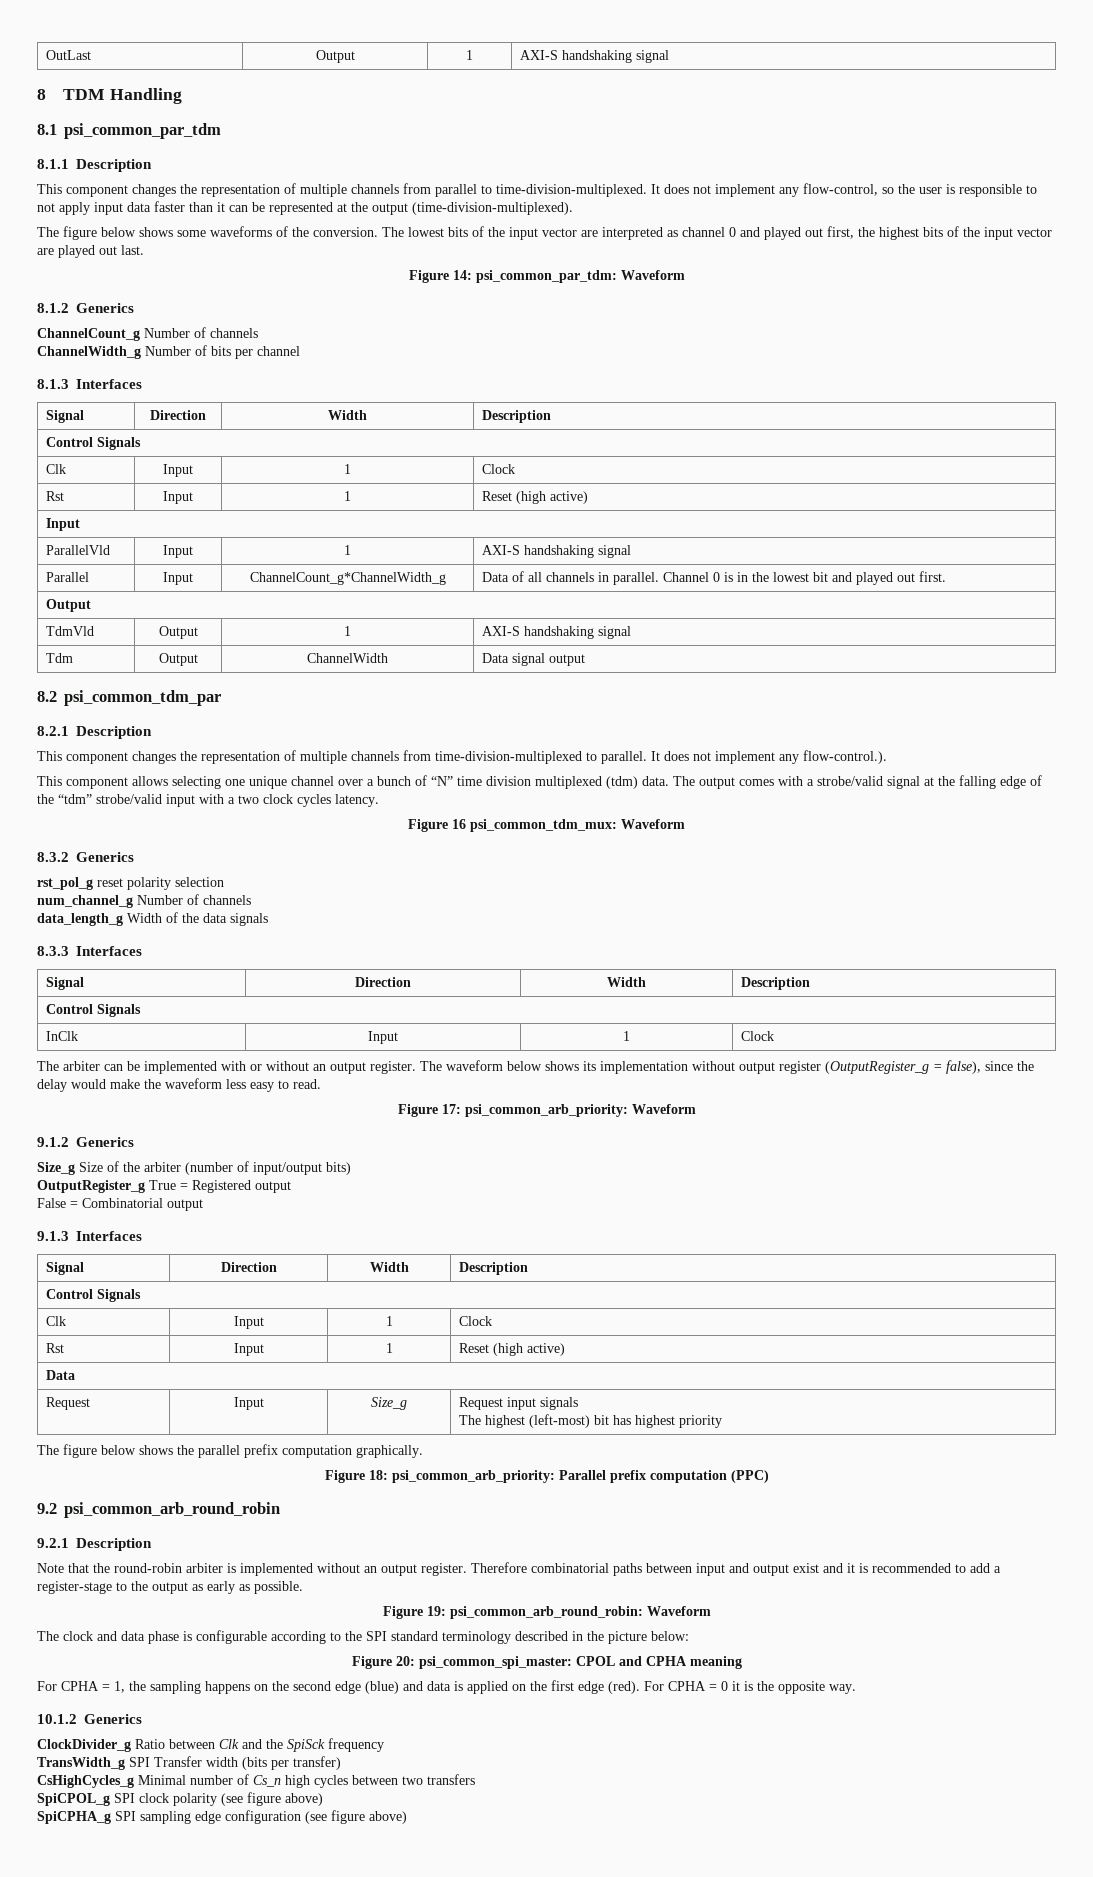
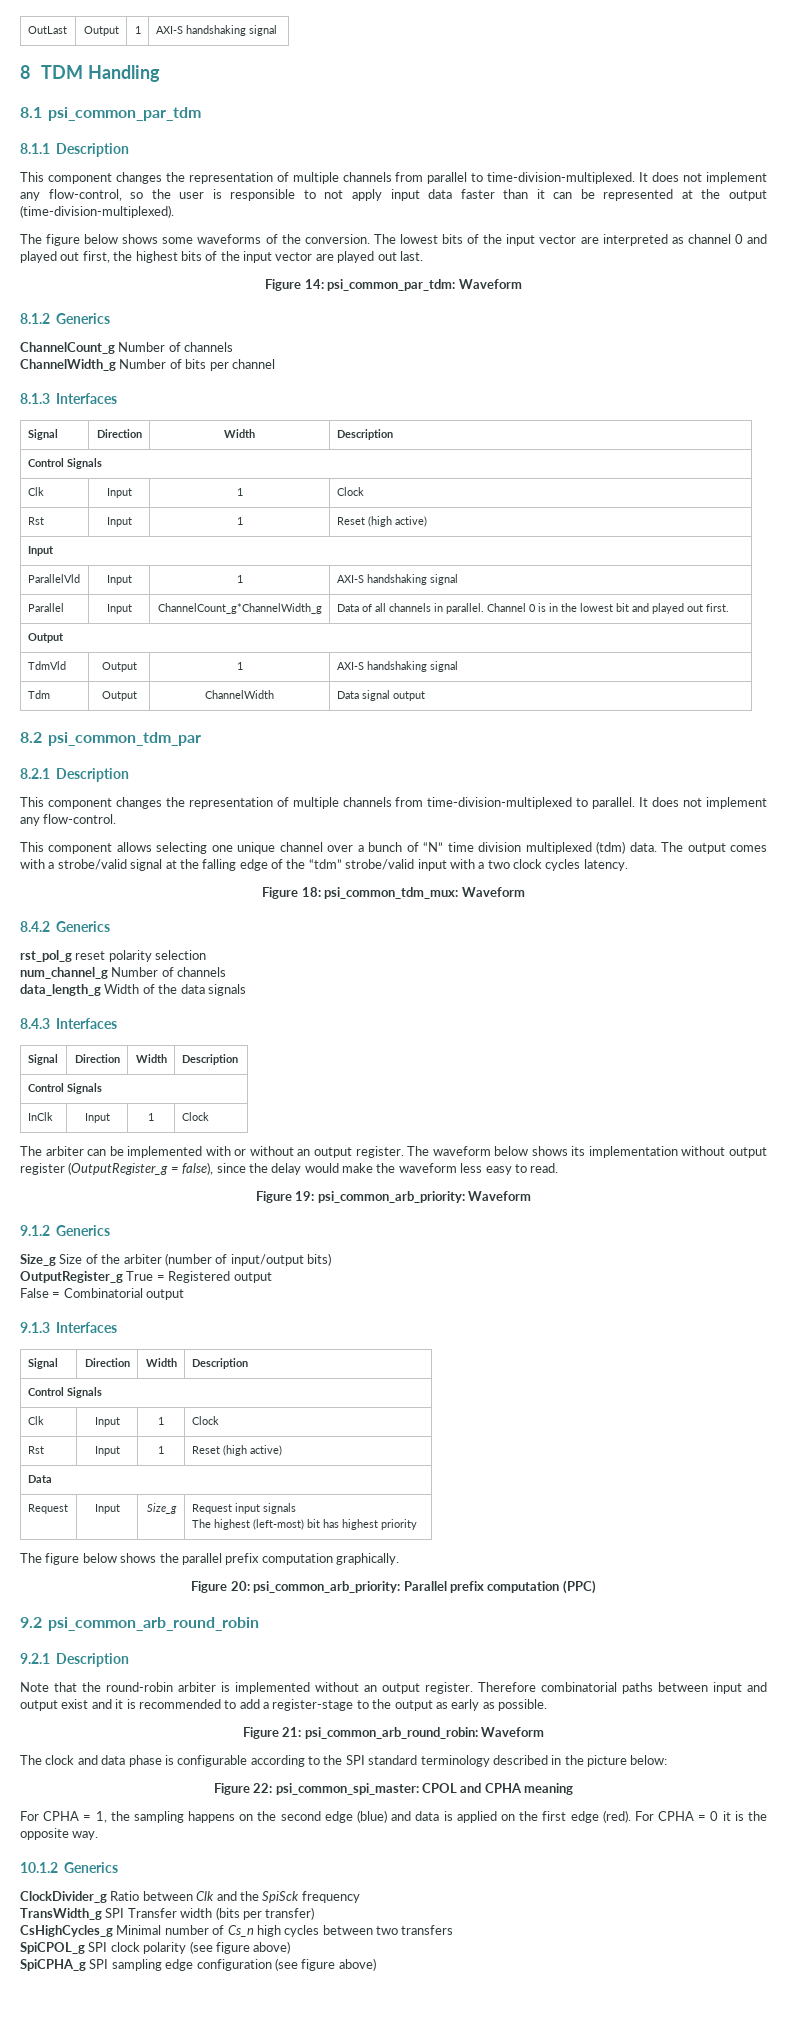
- It does not implement any flow-control.).
+ It does not implement any flow-control.
- Figure 16 psi_common_tdm_mux: Waveform
+ Figure 18: psi_common_tdm_mux: Waveform
- 8.3.2 Generics
+ 8.4.2 Generics
- 8.3.3 Interfaces
+ 8.4.3 Interfaces
- Figure 17: psi_common_arb_priority: Waveform
+ Figure 19: psi_common_arb_priority: Waveform
- Figure 18: psi_common_arb_priority: Parallel prefix computation (PPC)
+ Figure 20: psi_common_arb_priority: Parallel prefix computation (PPC)
- Figure 19: psi_common_arb_round_robin: Waveform
+ Figure 21: psi_common_arb_round_robin: Waveform
- Figure 20: psi_common_spi_master: CPOL and CPHA meaning
+ Figure 22: psi_common_spi_master: CPOL and CPHA meaning

